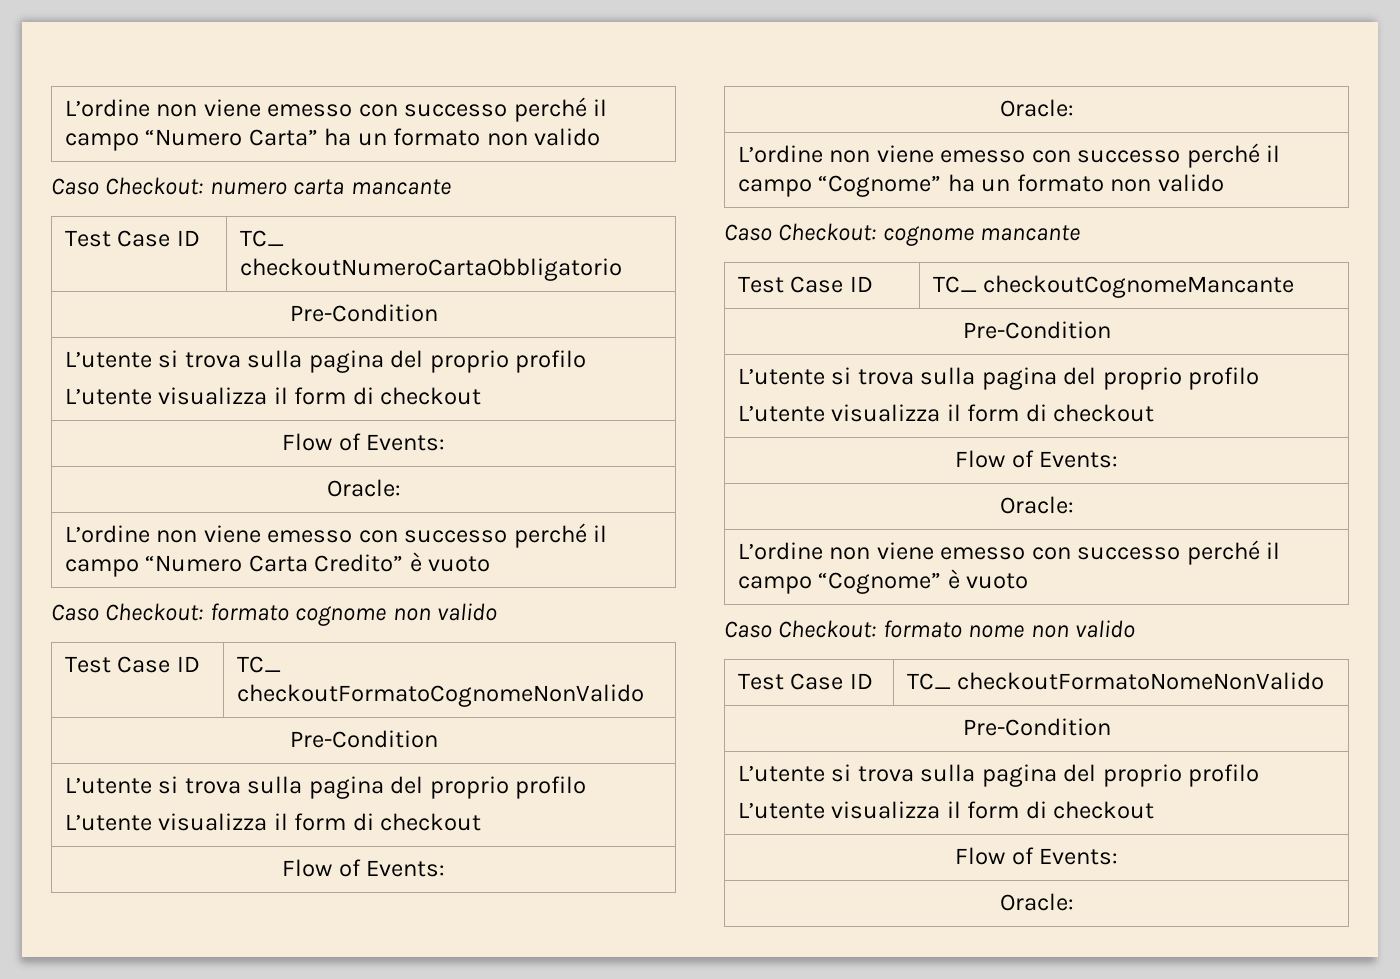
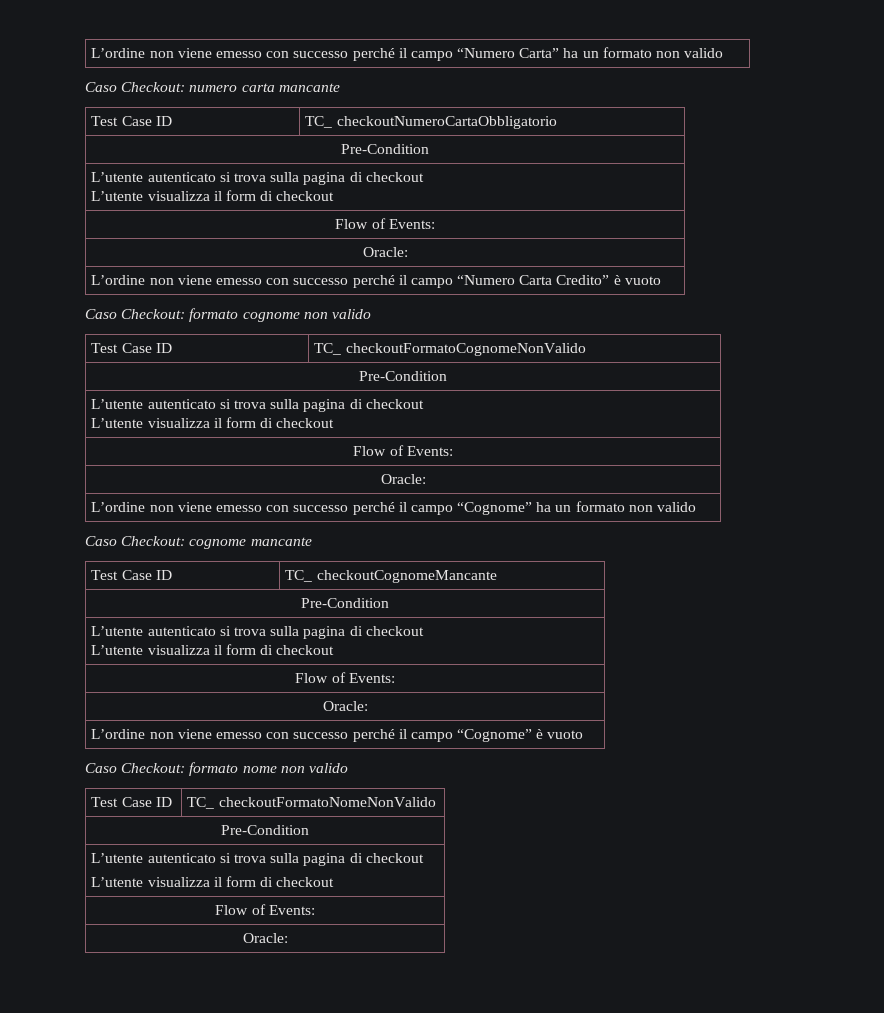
  Test Case ID | TC_ checkoutNumeroCartaObbligatorio
  Pre-Condition
- L’utente si trova sulla pagina del proprio profilo
+ L’utente autenticato si trova sulla pagina di checkout
  Test Case ID | TC_ checkoutFormatoCognomeNonValido
  Pre-Condition
- L’utente si trova sulla pagina del proprio profilo
+ L’utente autenticato si trova sulla pagina di checkout
  Test Case ID | TC_ checkoutCognomeMancante
  Pre-Condition
- L’utente si trova sulla pagina del proprio profilo
+ L’utente autenticato si trova sulla pagina di checkout
  Test Case ID | TC_ checkoutFormatoNomeNonValido
  Pre-Condition
- L’utente si trova sulla pagina del proprio profilo
+ L’utente autenticato si trova sulla pagina di checkout

